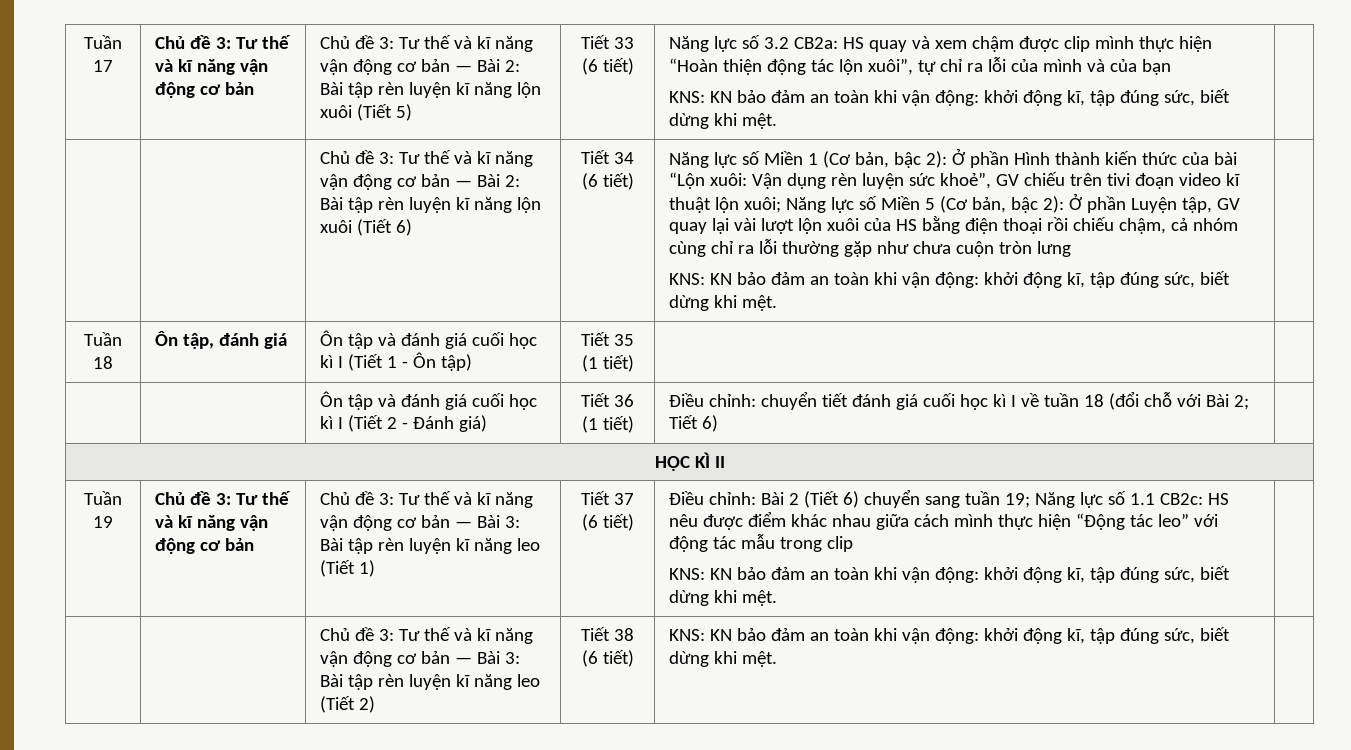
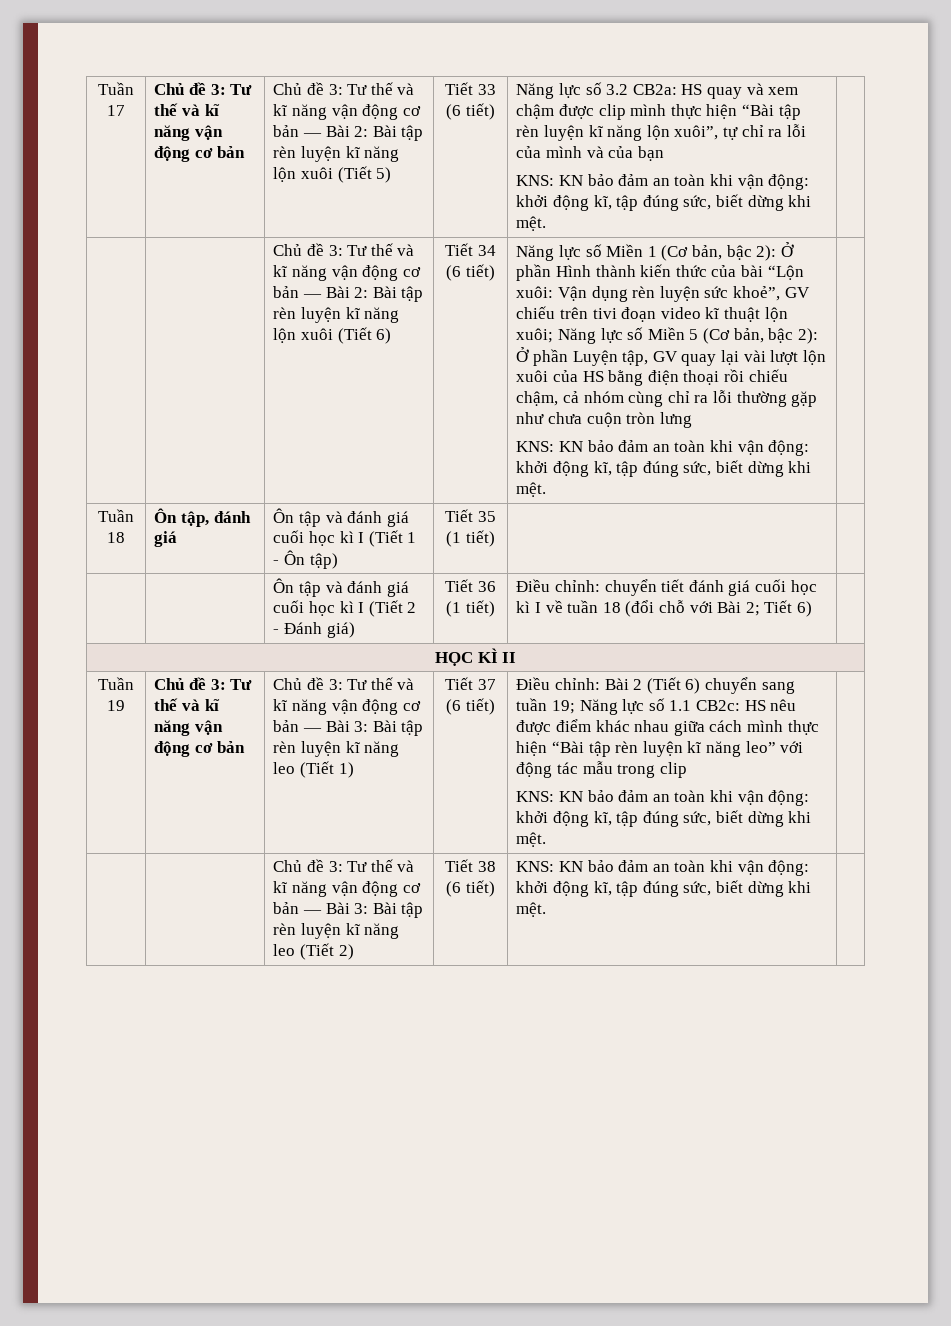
- Năng lực số 3.2 CB2a: HS quay và xem chậm được clip mình thực hiện “Hoàn thiện động tác lộn xuôi”, tự chỉ ra lỗi của mình và của bạn
+ Năng lực số 3.2 CB2a: HS quay và xem chậm được clip mình thực hiện “Bài tập rèn luyện kĩ năng lộn xuôi”, tự chỉ ra lỗi của mình và của bạn
- Điều chỉnh: Bài 2 (Tiết 6) chuyển sang tuần 19; Năng lực số 1.1 CB2c: HS nêu được điểm khác nhau giữa cách mình thực hiện “Động tác leo” với động tác mẫu trong clip
+ Điều chỉnh: Bài 2 (Tiết 6) chuyển sang tuần 19; Năng lực số 1.1 CB2c: HS nêu được điểm khác nhau giữa cách mình thực hiện “Bài tập rèn luyện kĩ năng leo” với động tác mẫu trong clip

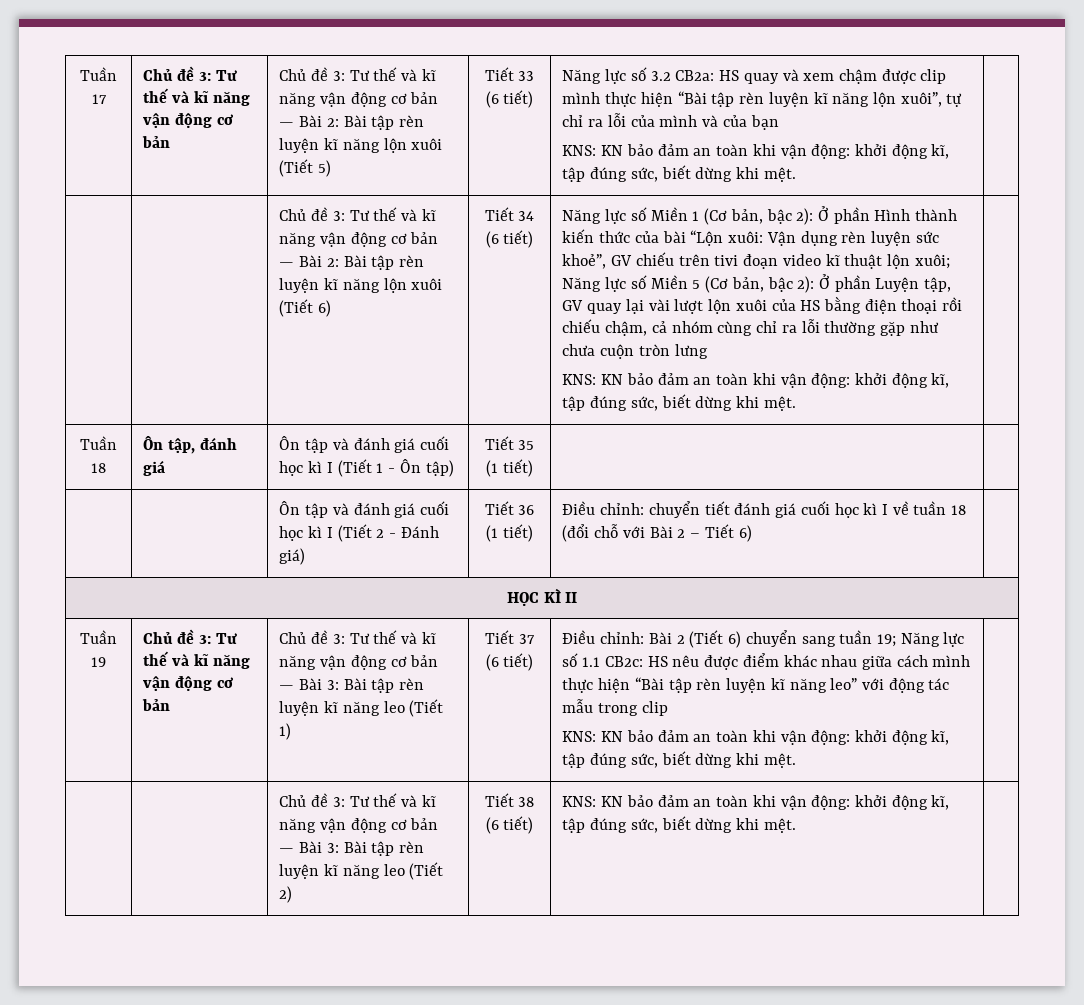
- | | Ôn tập và đánh giá cuối học kì I (Tiết 2 - Đánh giá) | Tiết 36 (1 tiết) | Điều chỉnh: chuyển tiết đánh giá cuối học kì I về tuần 18 (đổi chỗ với Bài 2; Tiết 6) |
+ | | Ôn tập và đánh giá cuối học kì I (Tiết 2 - Đánh giá) | Tiết 36 (1 tiết) | Điều chỉnh: chuyển tiết đánh giá cuối học kì I về tuần 18 (đổi chỗ với Bài 2 – Tiết 6) |

